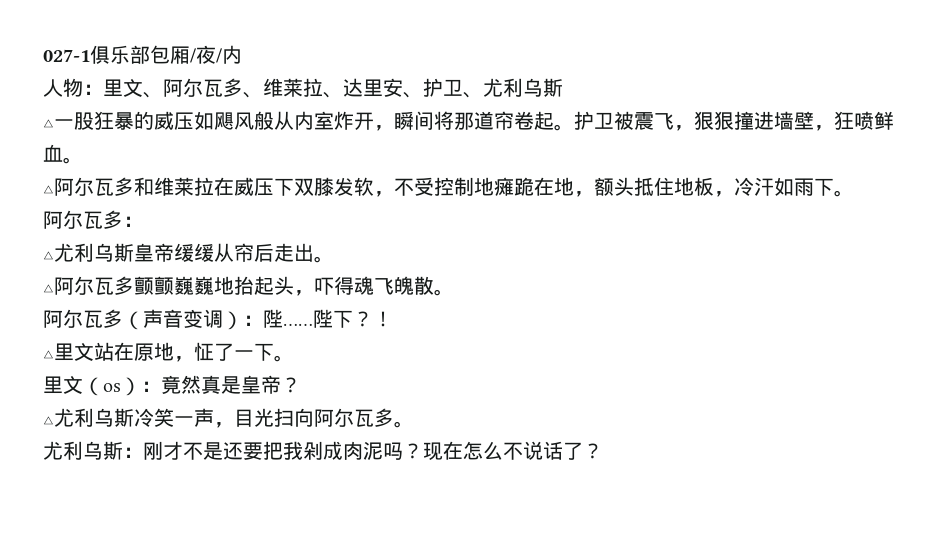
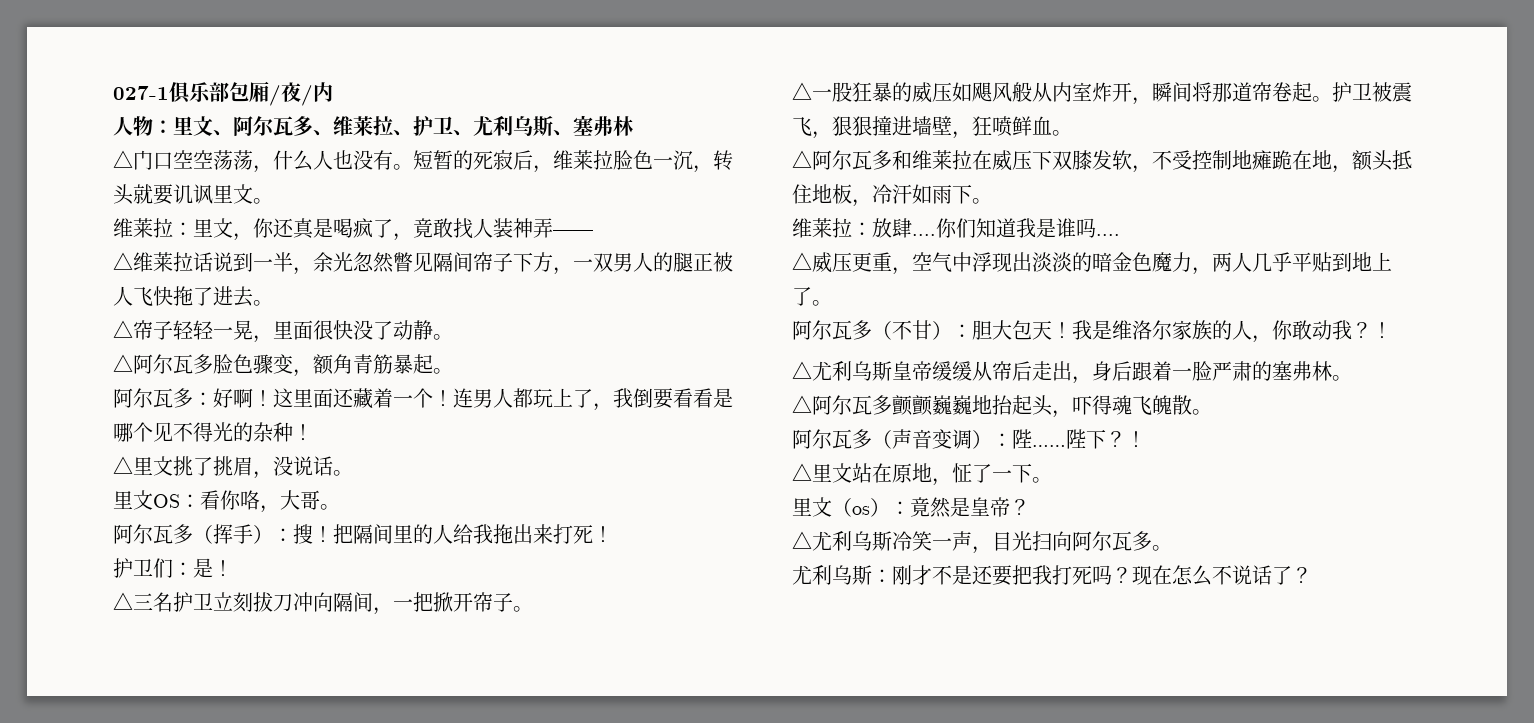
- 人物：里文、阿尔瓦多、维莱拉、达里安、护卫、尤利乌斯
+ 人物：里文、阿尔瓦多、维莱拉、护卫、尤利乌斯、塞弗林
+ △门口空空荡荡，什么人也没有。短暂的死寂后，维莱拉脸色一沉，转头就要讥讽里文。
+ 维莱拉：里文，你还真是喝疯了，竟敢找人装神弄——
+ △维莱拉话说到一半，余光忽然瞥见隔间帘子下方，一双男人的腿正被人飞快拖了进去。
+ △帘子轻轻一晃，里面很快没了动静。
+ △阿尔瓦多脸色骤变，额角青筋暴起。
+ 阿尔瓦多：好啊！这里面还藏着一个！连男人都玩上了，我倒要看看是哪个见不得光的杂种！
+ △里文挑了挑眉，没说话。
+ 里文OS：看你咯，大哥。
+ 阿尔瓦多（挥手）：搜！把隔间里的人给我拖出来打死！
+ 护卫们：是！
+ △三名护卫立刻拔刀冲向隔间，一把掀开帘子。
- 阿尔瓦多：
+ 维莱拉：放肆....你们知道我是谁吗....
+ △威压更重，空气中浮现出淡淡的暗金色魔力，两人几乎平贴到地上了。
+ 阿尔瓦多（不甘）：胆大包天！我是维洛尔家族的人，你敢动我？！
- △尤利乌斯皇帝缓缓从帘后走出。
+ △尤利乌斯皇帝缓缓从帘后走出，身后跟着一脸严肃的塞弗林。
- 里文（os）：竟然真是皇帝？
+ 里文（os）：竟然是皇帝？
- 尤利乌斯：刚才不是还要把我剁成肉泥吗？
+ 尤利乌斯：刚才不是还要把我打死吗？

